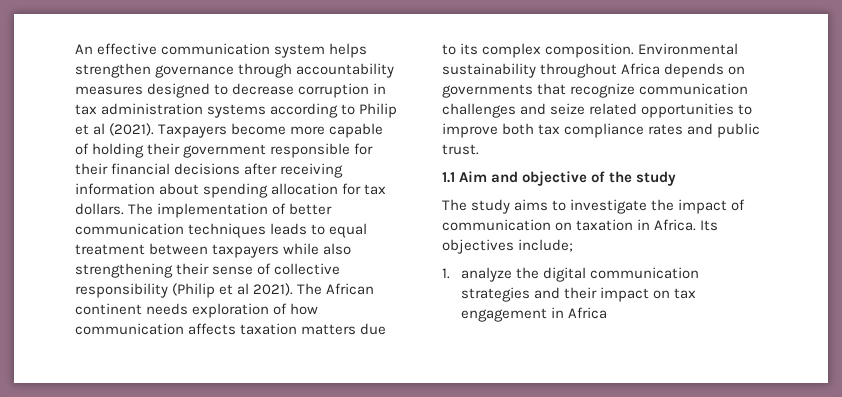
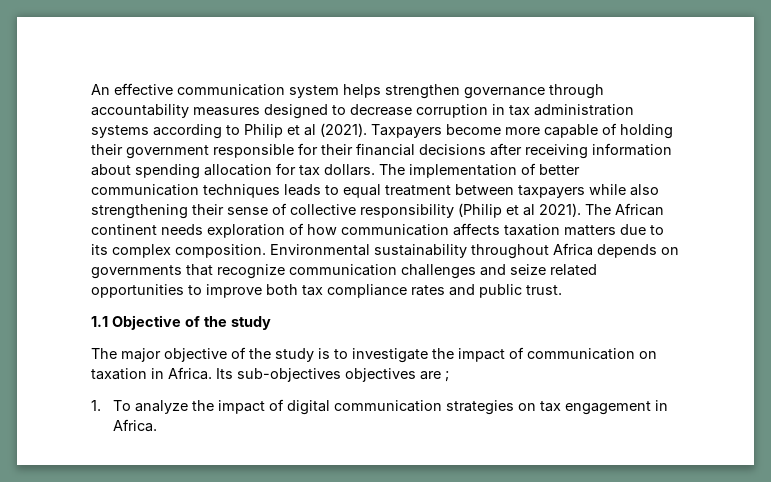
- 1.1 Aim and objective of the study
+ 1.1 Objective of the study
- The study aims to investigate the impact of communication on taxation in Africa.
+ The major objective of the study is to investigate the impact of communication on taxation in Africa.
- Its objectives include;
+ Its sub-objectives objectives are ;
- 1. analyze the digital communication strategies and their impact on tax engagement in Africa
+ 1. To analyze the impact of digital communication strategies on tax engagement in Africa.

